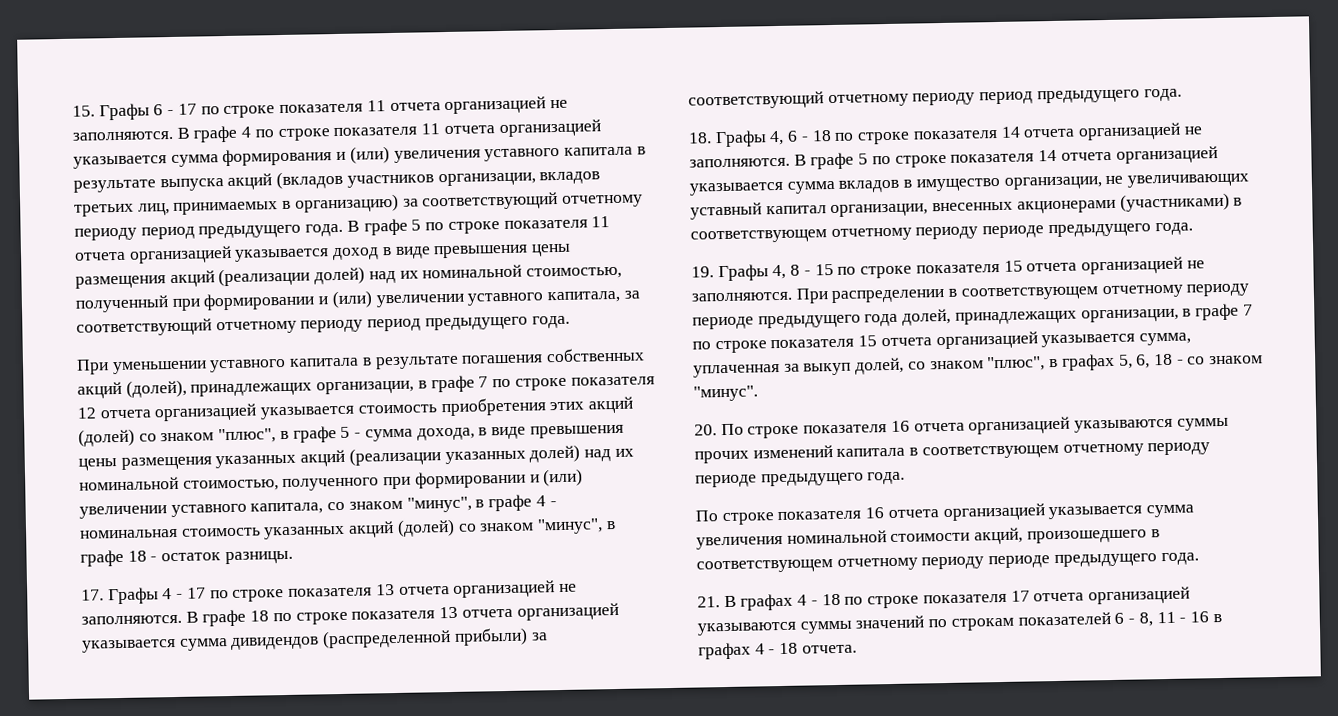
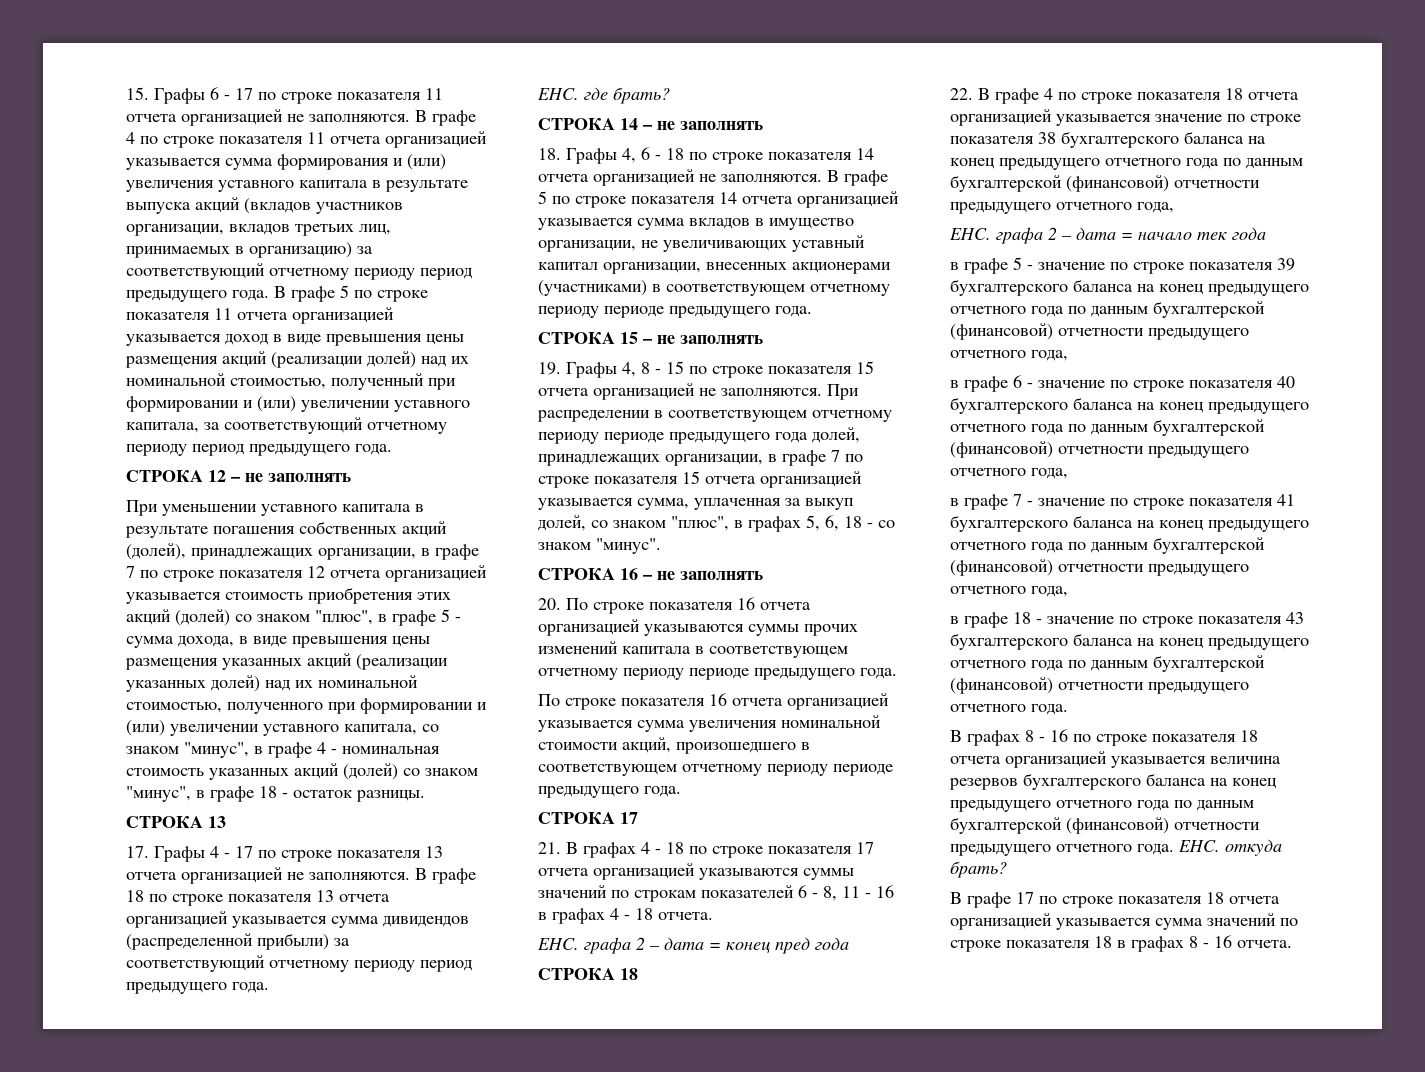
+ СТРОКА 12 – не заполнять
+ СТРОКА 13
+ ЕНС. где брать?
+ СТРОКА 14 – не заполнять
+ СТРОКА 15 – не заполнять
+ СТРОКА 16 – не заполнять
+ СТРОКА 17
+ ЕНС. графа 2 – дата = конец пред года
+ СТРОКА 18
+ 22. В графе 4 по строке показателя 18 отчета организацией указывается значение по строке показателя 38 бухгалтерского баланса на конец предыдущего отчетного года по данным бухгалтерской (финансовой) отчетности предыдущего отчетного года,
+ ЕНС. графа 2 – дата = начало тек года
+ в графе 5 - значение по строке показателя 39 бухгалтерского баланса на конец предыдущего отчетного года по данным бухгалтерской (финансовой) отчетности предыдущего отчетного года,
+ в графе 6 - значение по строке показателя 40 бухгалтерского баланса на конец предыдущего отчетного года по данным бухгалтерской (финансовой) отчетности предыдущего отчетного года,
+ в графе 7 - значение по строке показателя 41 бухгалтерского баланса на конец предыдущего отчетного года по данным бухгалтерской (финансовой) отчетности предыдущего отчетного года,
+ в графе 18 - значение по строке показателя 43 бухгалтерского баланса на конец предыдущего отчетного года по данным бухгалтерской (финансовой) отчетности предыдущего отчетного года.
+ В графах 8 - 16 по строке показателя 18 отчета организацией указывается величина резервов бухгалтерского баланса на конец предыдущего отчетного года по данным бухгалтерской (финансовой) отчетности предыдущего отчетного года. ЕНС. откуда брать?
+ В графе 17 по строке показателя 18 отчета организацией указывается сумма значений по строке показателя 18 в графах 8 - 16 отчета.

